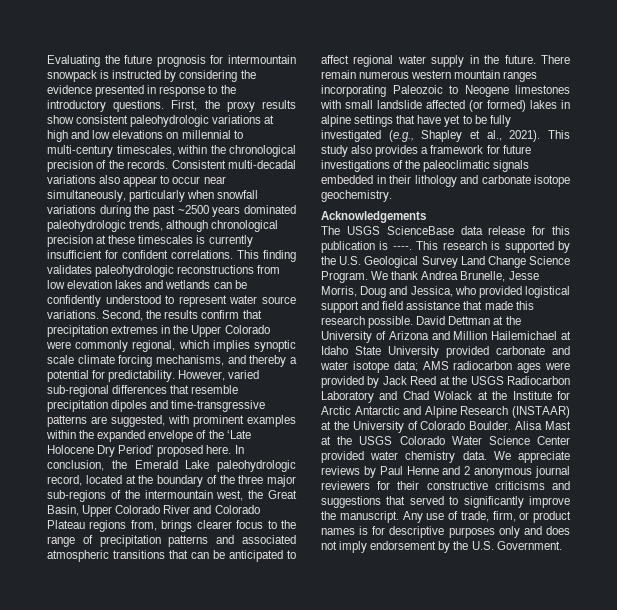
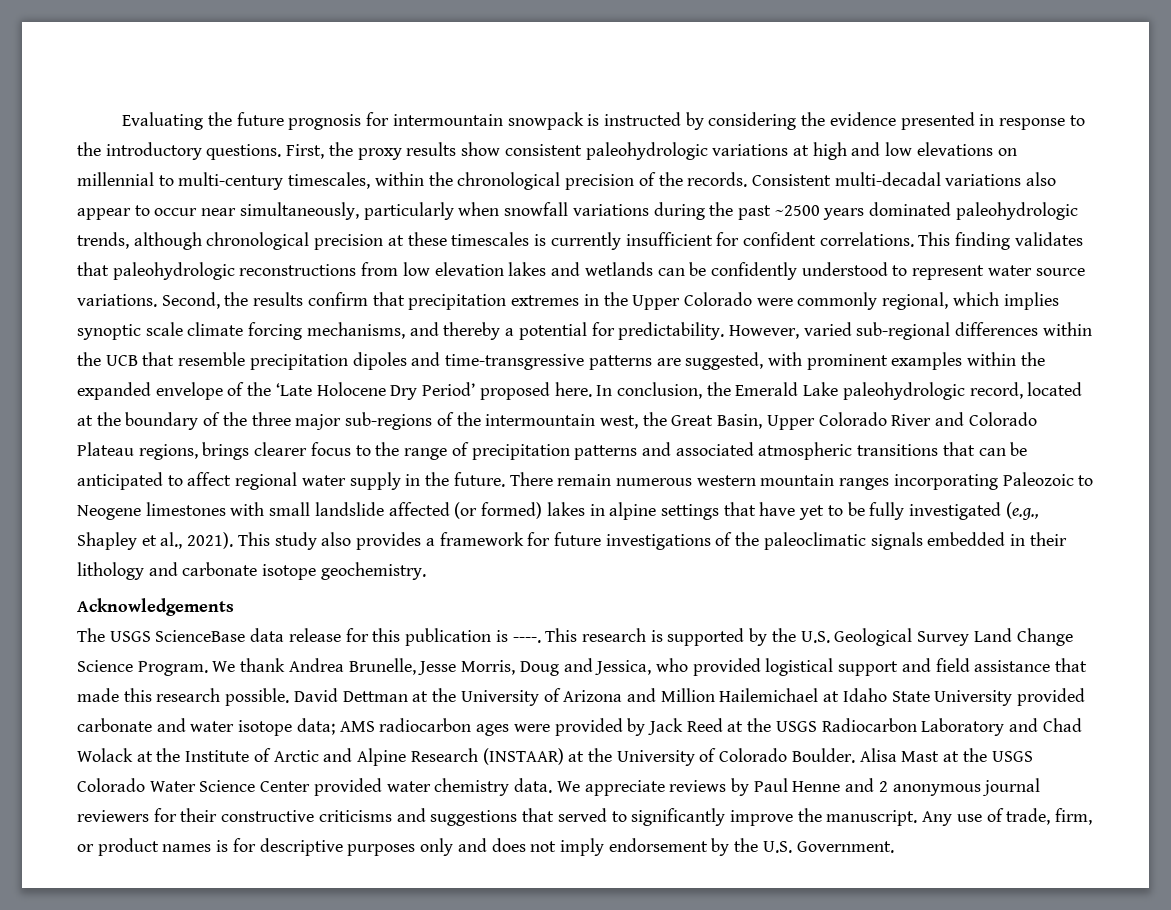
- This finding validates paleohydrologic reconstructions from low elevation lakes and wetlands can be confidently understood to represent water source variations.
+ This finding validates that paleohydrologic reconstructions from low elevation lakes and wetlands can be confidently understood to represent water source variations.
- However, varied sub-regional differences that resemble precipitation dipoles and time-transgressive patterns are suggested, with prominent examples within the expanded envelope of the ‘Late Holocene Dry Period’ proposed here.
+ However, varied sub-regional differences within the UCB that resemble precipitation dipoles and time-transgressive patterns are suggested, with prominent examples within the expanded envelope of the ‘Late Holocene Dry Period’ proposed here.
- In conclusion, the Emerald Lake paleohydrologic record, located at the boundary of the three major sub-regions of the intermountain west, the Great Basin, Upper Colorado River and Colorado Plateau regions from, brings clearer focus to the range of precipitation patterns and associated atmospheric transitions that can be anticipated to affect regional water supply in the future.
+ In conclusion, the Emerald Lake paleohydrologic record, located at the boundary of the three major sub-regions of the intermountain west, the Great Basin, Upper Colorado River and Colorado Plateau regions, brings clearer focus to the range of precipitation patterns and associated atmospheric transitions that can be anticipated to affect regional water supply in the future.
- David Dettman at the University of Arizona and Million Hailemichael at Idaho State University provided carbonate and water isotope data; AMS radiocarbon ages were provided by Jack Reed at the USGS Radiocarbon Laboratory and Chad Wolack at the Institute for Arctic Antarctic and Alpine Research (INSTAAR) at the University of Colorado Boulder.
+ David Dettman at the University of Arizona and Million Hailemichael at Idaho State University provided carbonate and water isotope data; AMS radiocarbon ages were provided by Jack Reed at the USGS Radiocarbon Laboratory and Chad Wolack at the Institute of Arctic and Alpine Research (INSTAAR) at the University of Colorado Boulder.

